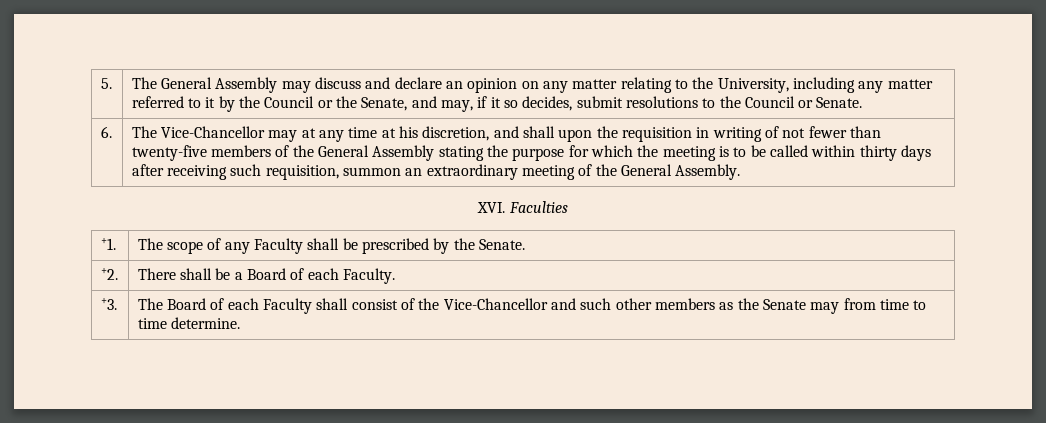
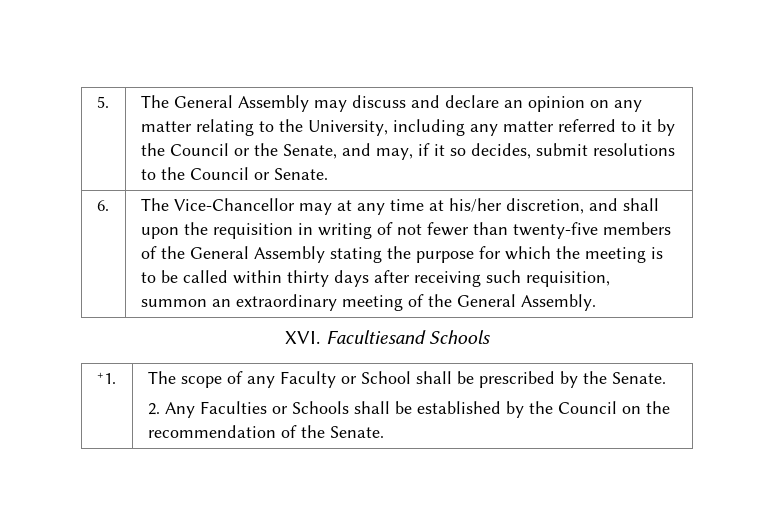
- The Vice-Chancellor may at any time at his discretion, and shall upon the requisition in writing of not fewer than twenty-five members of the General Assembly stating the purpose for which the meeting is to be called within thirty days after receiving such requisition, summon an extraordinary meeting of the General Assembly.
+ The Vice-Chancellor may at any time at his/her discretion, and shall upon the requisition in writing of not fewer than twenty-five members of the General Assembly stating the purpose for which the meeting is to be called within thirty days after receiving such requisition, summon an extraordinary meeting of the General Assembly.
- XVI. Faculties
+ XVI. Facultiesand Schools
- +1. | The scope of any Faculty shall be prescribed by the Senate.
- +2. | There shall be a Board of each Faculty.
- +3. | The Board of each Faculty shall consist of the Vice-Chancellor and such other members as the Senate may from time to time determine.
+ +1. | The scope of any Faculty or School shall be prescribed by the Senate.
+ 2. Any Faculties or Schools shall be established by the Council on the recommendation of the Senate.

